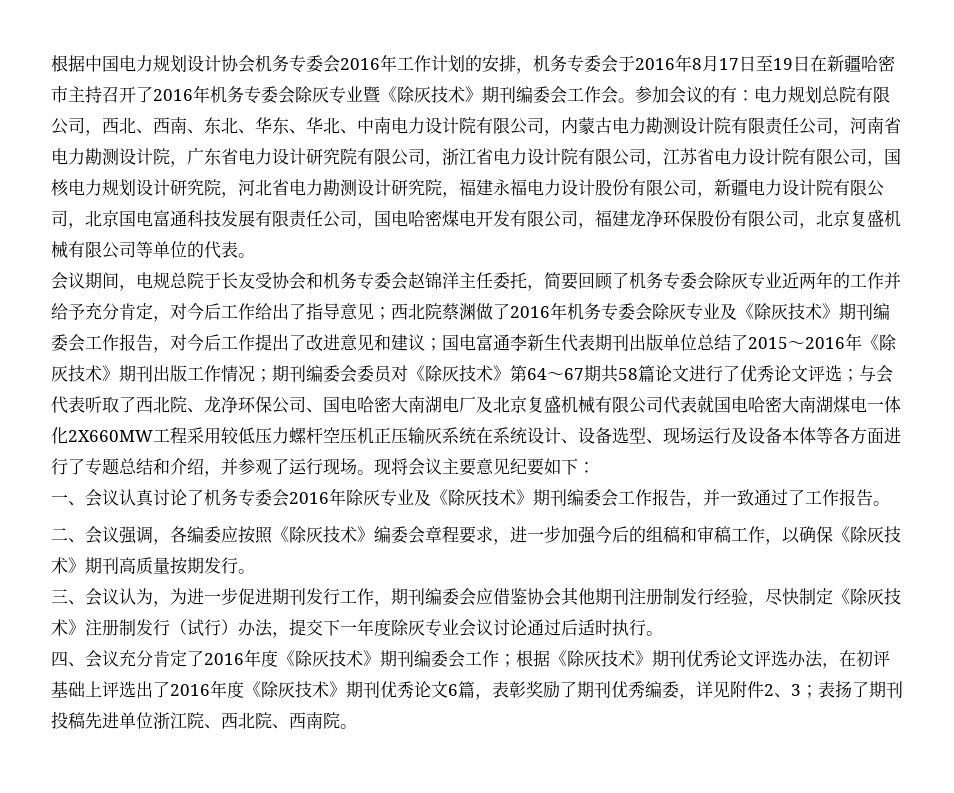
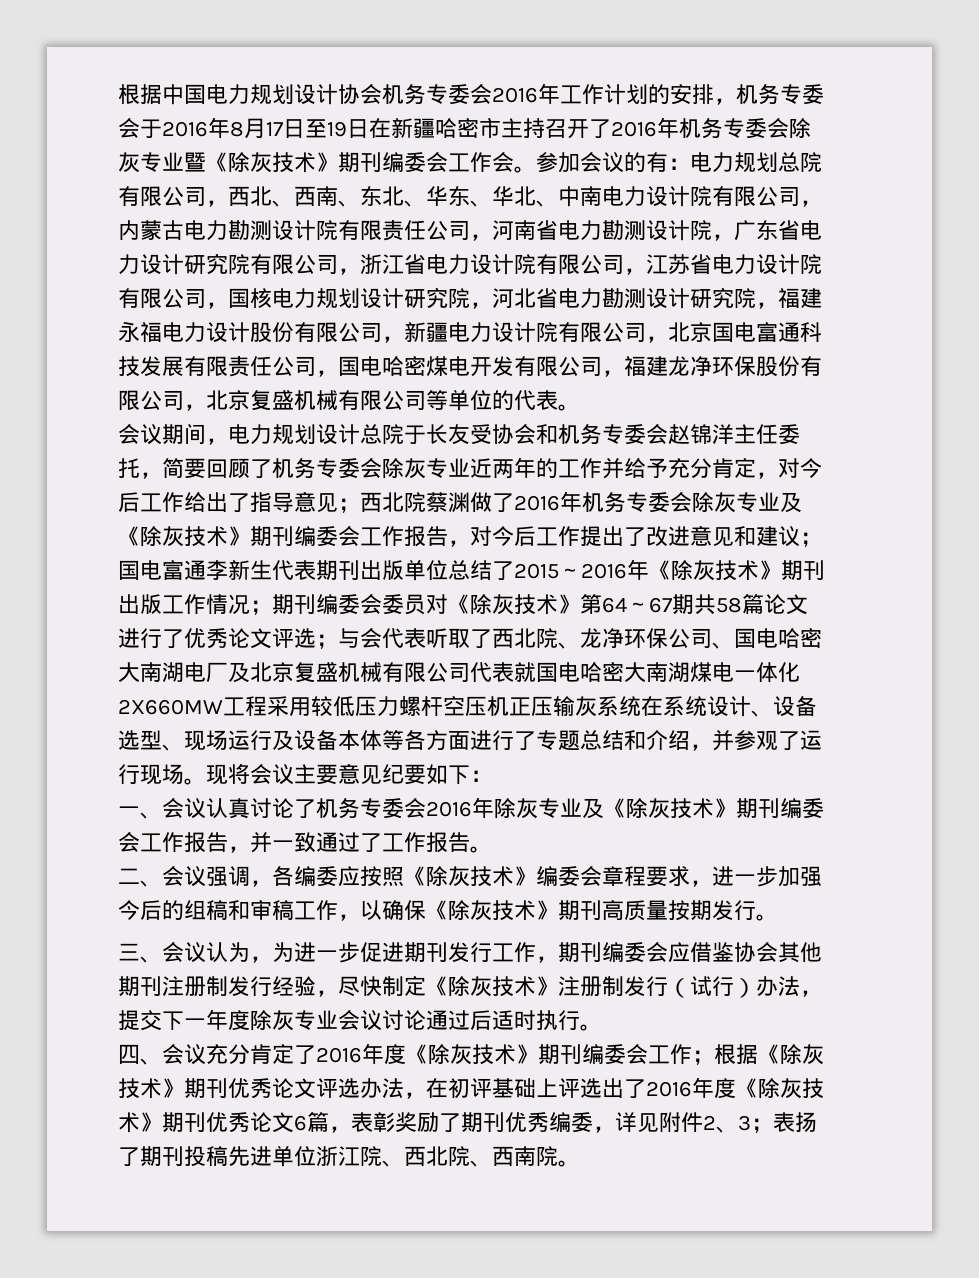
- 会议期间，电规总院于长友受协会和机务专委会赵锦洋主任委托，简要回顾了机务专委会除灰专业近两年的工作并给予充分肯定，对今后工作给出了指导意见；
+ 会议期间，电力规划设计总院于长友受协会和机务专委会赵锦洋主任委托，简要回顾了机务专委会除灰专业近两年的工作并给予充分肯定，对今后工作给出了指导意见；

